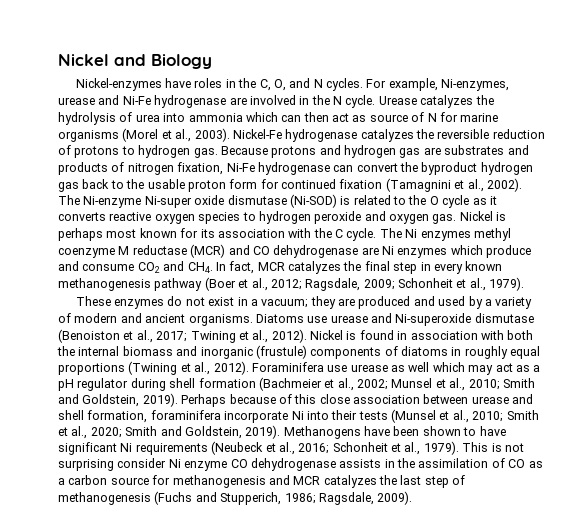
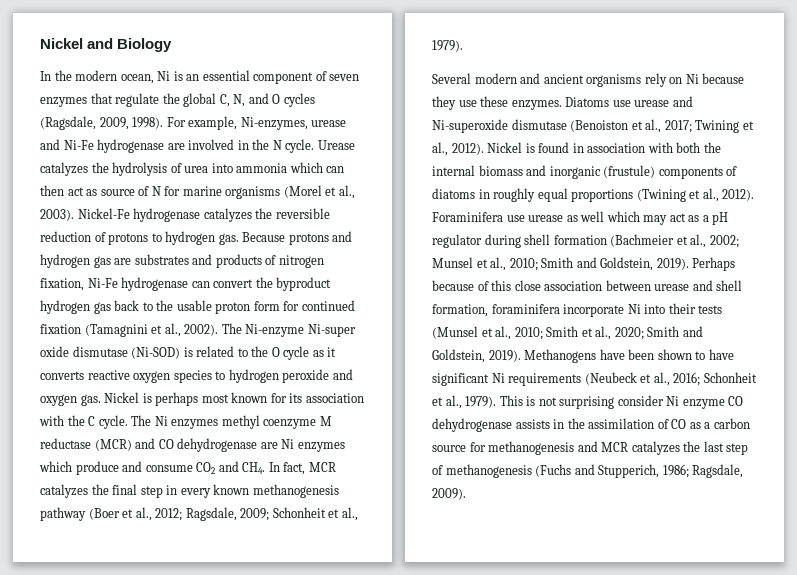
- Nickel-enzymes have roles in the C, O, and N cycles.
+ In the modern ocean, Ni is an essential component of seven enzymes that regulate the global C, N, and O cycles (Ragsdale, 2009, 1998).
- These enzymes do not exist in a vacuum; they are produced and used by a variety of modern and ancient organisms.
+ Several modern and ancient organisms rely on Ni because they use these enzymes.

